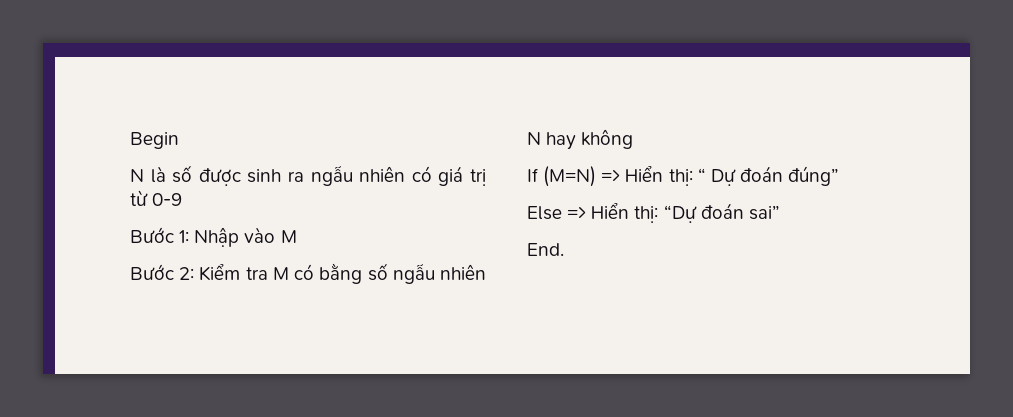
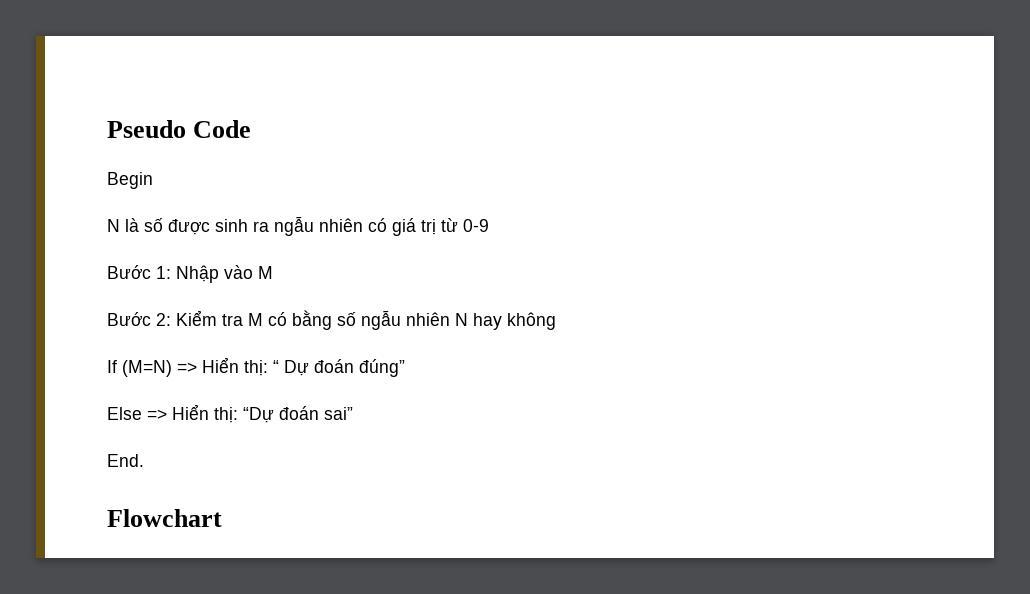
+ Pseudo Code
+ Flowchart

